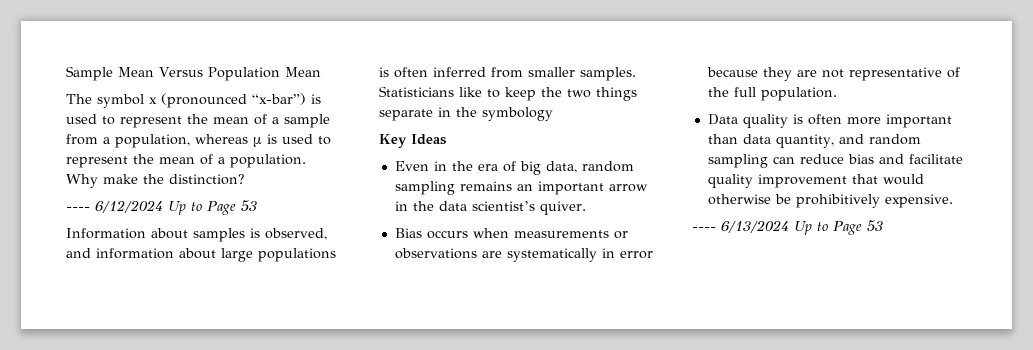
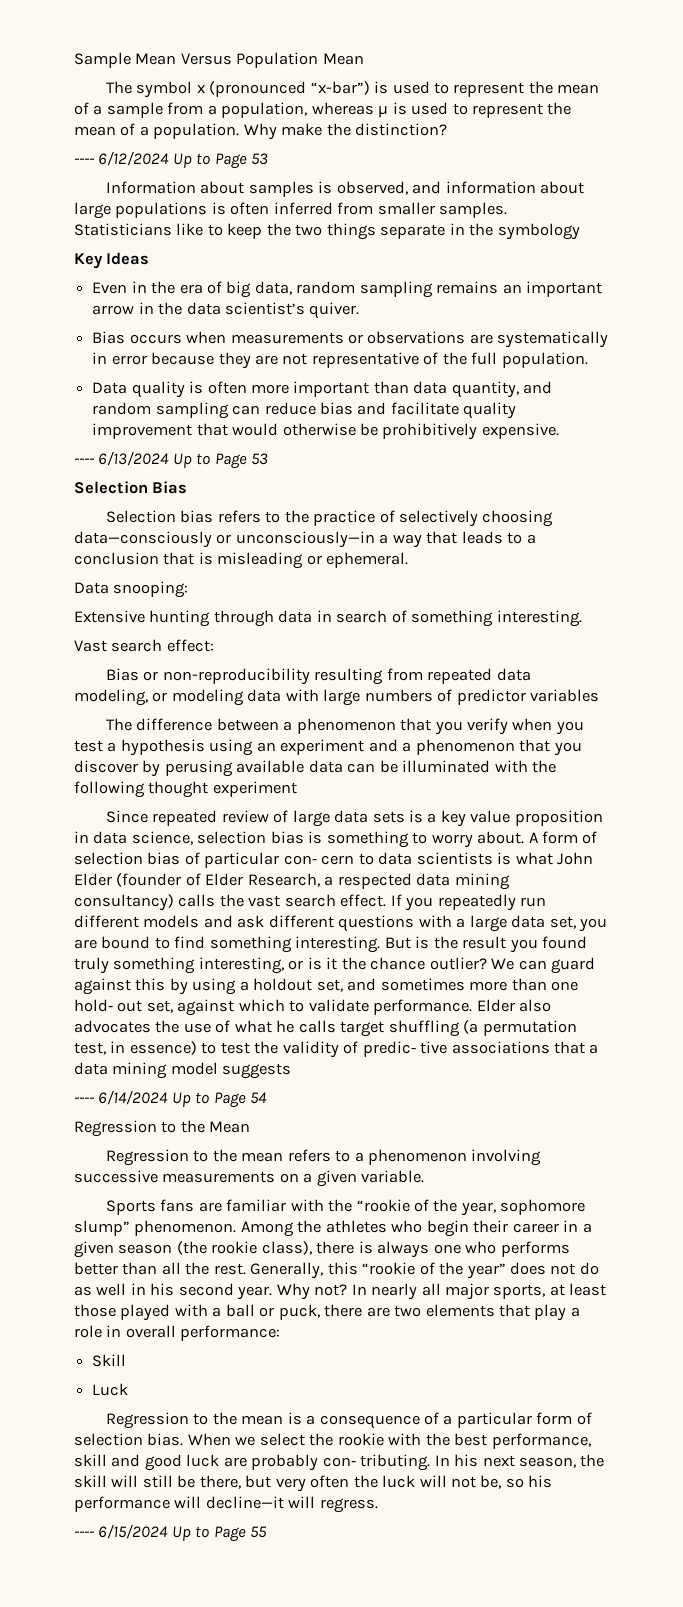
+ Selection Bias
+ Selection bias refers to the practice of selectively choosing data—consciously or unconsciously—in a way that leads to a conclusion that is misleading or ephemeral.
+ Data snooping:
+ Extensive hunting through data in search of something interesting.
+ Vast search effect:
+ Bias or non-reproducibility resulting from repeated data modeling, or modeling data with large numbers of predictor variables
+ The difference between a phenomenon that you verify when you test a hypothesis using an experiment and a phenomenon that you discover by perusing available data can be illuminated with the following thought experiment
+ Since repeated review of large data sets is a key value proposition in data science, selection bias is something to worry about. A form of selection bias of particular con‐ cern to data scientists is what John Elder (founder of Elder Research, a respected data mining consultancy) calls the vast search effect. If you repeatedly run different models and ask different questions with a large data set, you are bound to find something interesting. But is the result you found truly something interesting, or is it the chance outlier? We can guard against this by using a holdout set, and sometimes more than one hold‐ out set, against which to validate performance. Elder also advocates the use of what he calls target shuffling (a permutation test, in essence) to test the validity of predic‐ tive associations that a data mining model suggests
+ ---- 6/14/2024 Up to Page 54
+ Regression to the Mean
+ Regression to the mean refers to a phenomenon involving successive measurements on a given variable.
+ Sports fans are familiar with the “rookie of the year, sophomore slump” phenomenon. Among the athletes who begin their career in a given season (the rookie class), there is always one who performs better than all the rest. Generally, this “rookie of the year” does not do as well in his second year. Why not? In nearly all major sports, at least those played with a ball or puck, there are two elements that play a role in overall performance:
+ Skill
+ Luck
+ Regression to the mean is a consequence of a particular form of selection bias. When we select the rookie with the best performance, skill and good luck are probably con‐ tributing. In his next season, the skill will still be there, but very often the luck will not be, so his performance will decline—it will regress.
+ ---- 6/15/2024 Up to Page 55

